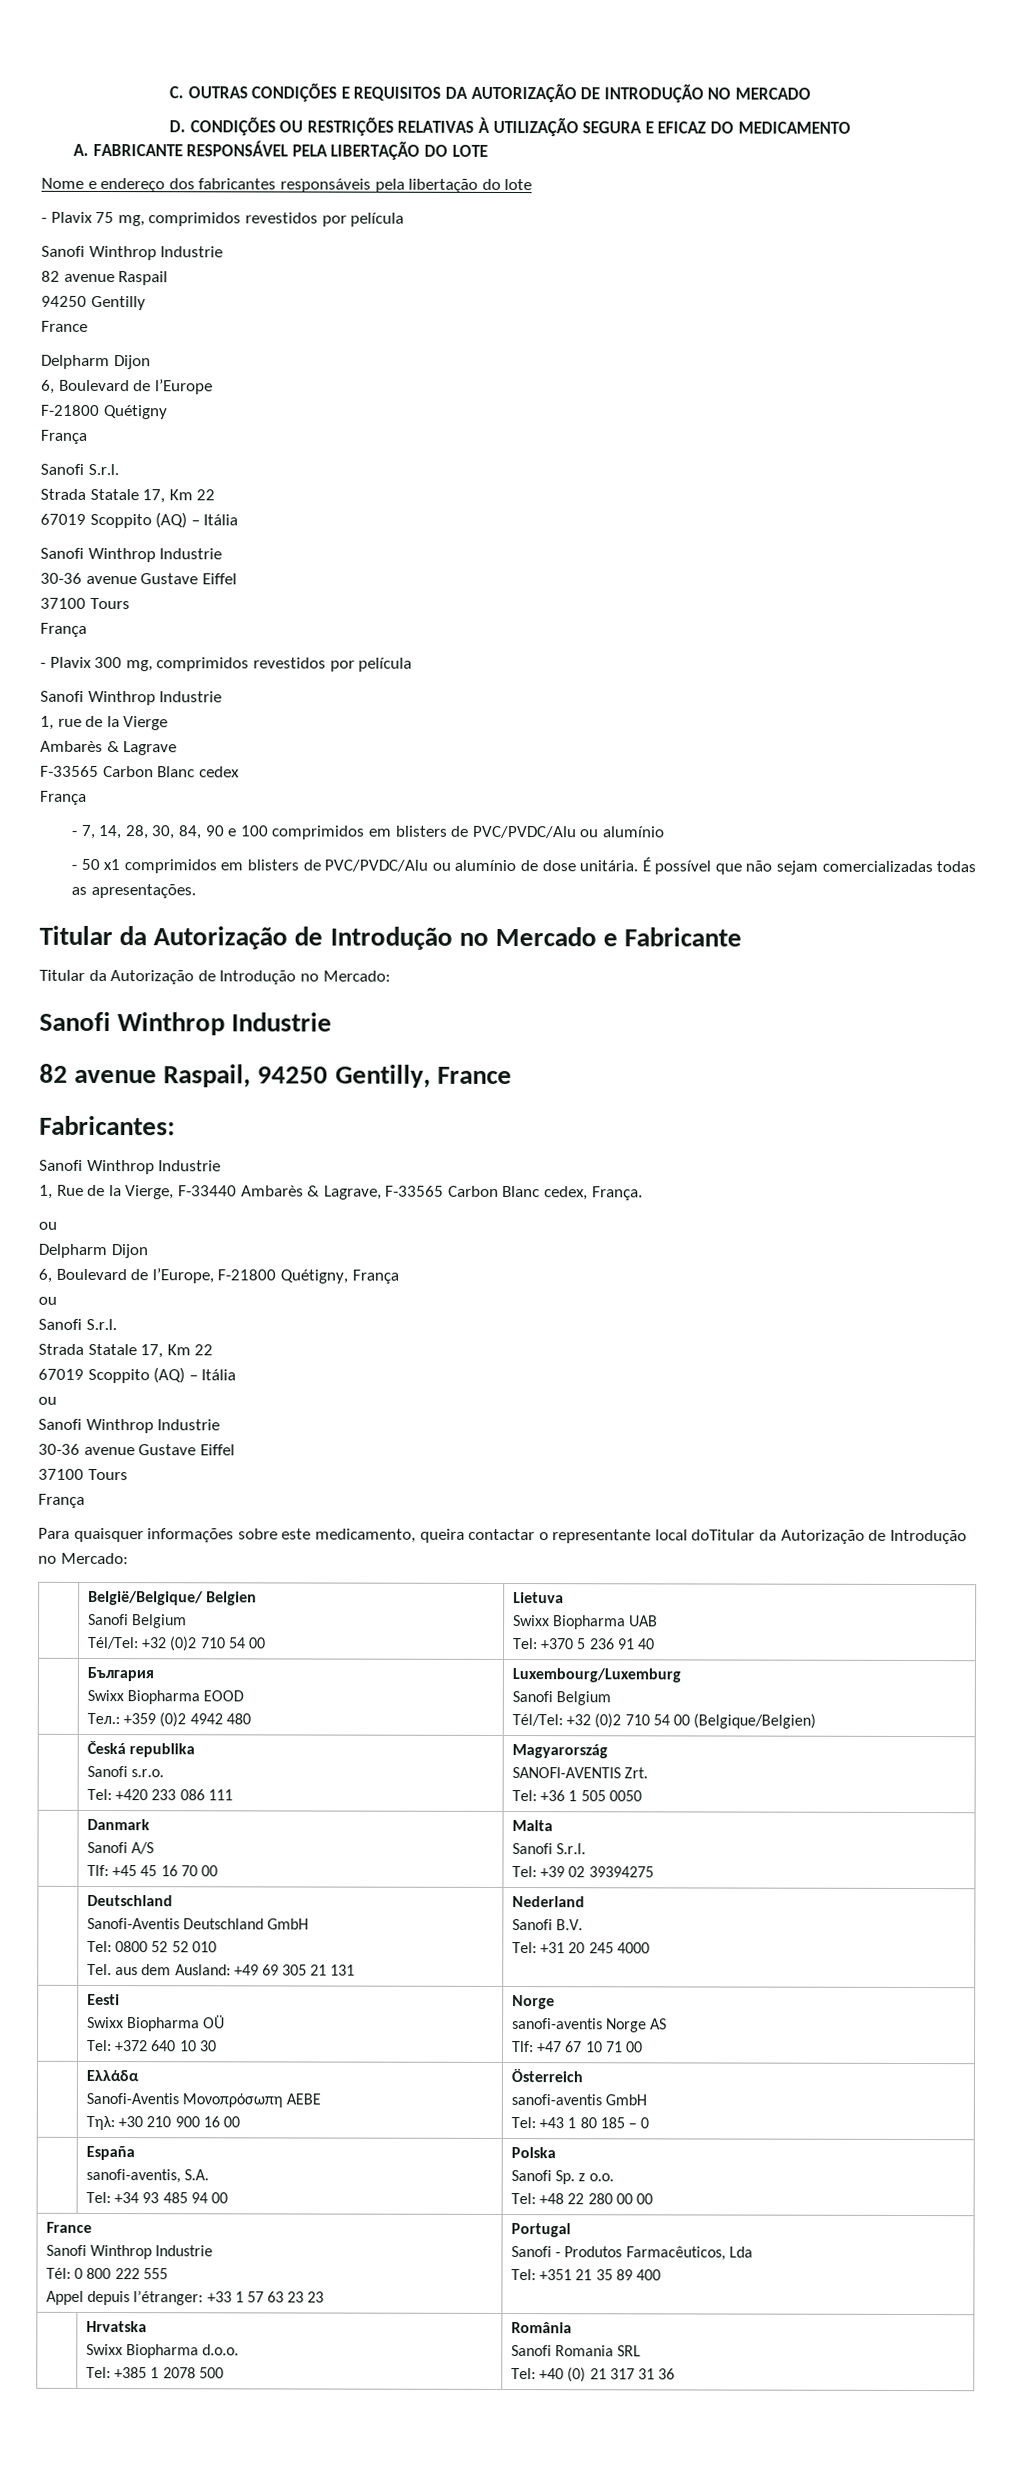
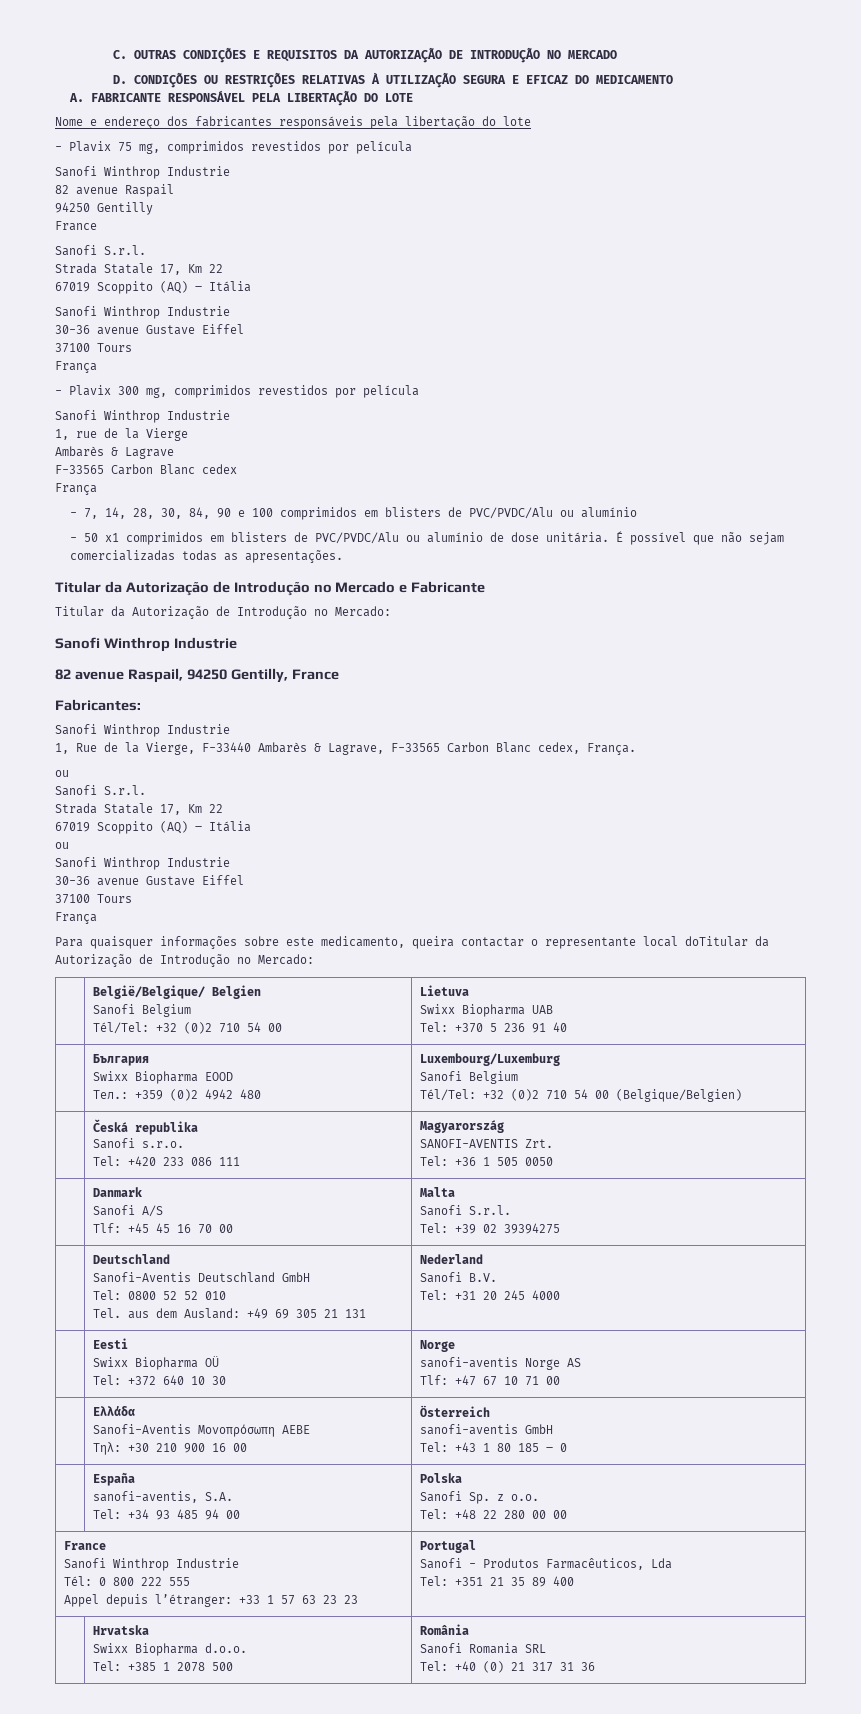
  94250 Gentilly
  France
- Delpharm Dijon
- 6, Boulevard de l’Europe
- F-21800 Quétigny
- França
  1, Rue de la Vierge, F-33440 Ambarès & Lagrave, F-33565 Carbon Blanc cedex, França.
- ou
- Delpharm Dijon
- 6, Boulevard de l’Europe, F-21800 Quétigny, França

